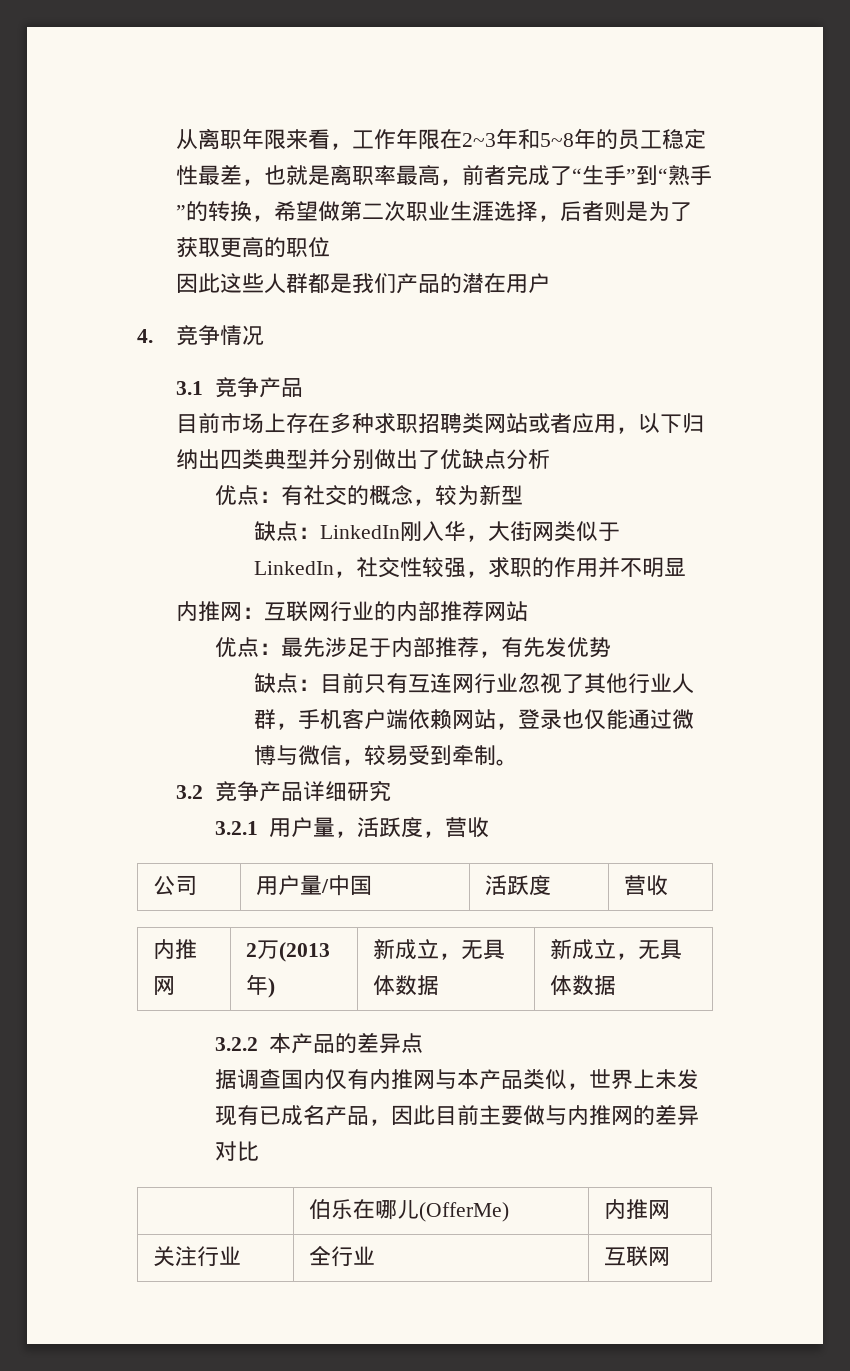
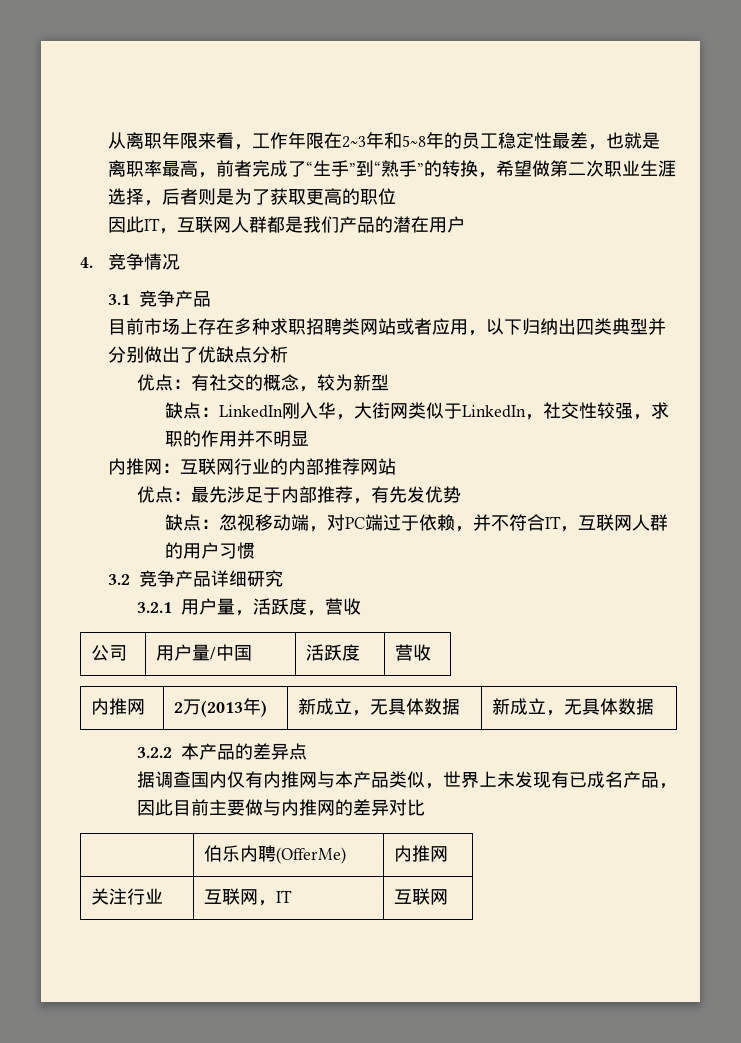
- 因此这些人群都是我们产品的潜在用户
+ 因此IT，互联网人群都是我们产品的潜在用户
- 缺点：目前只有互连网行业忽视了其他行业人群，手机客户端依赖网站，登录也仅能通过微博与微信，较易受到牵制。
+ 缺点：忽视移动端，对PC端过于依赖，并不符合IT，互联网人群的用户习惯
- | 伯乐在哪儿(OfferMe) | 内推网
+ | 伯乐内聘(OfferMe) | 内推网
- 关注行业 | 全行业 | 互联网
+ 关注行业 | 互联网，IT | 互联网

